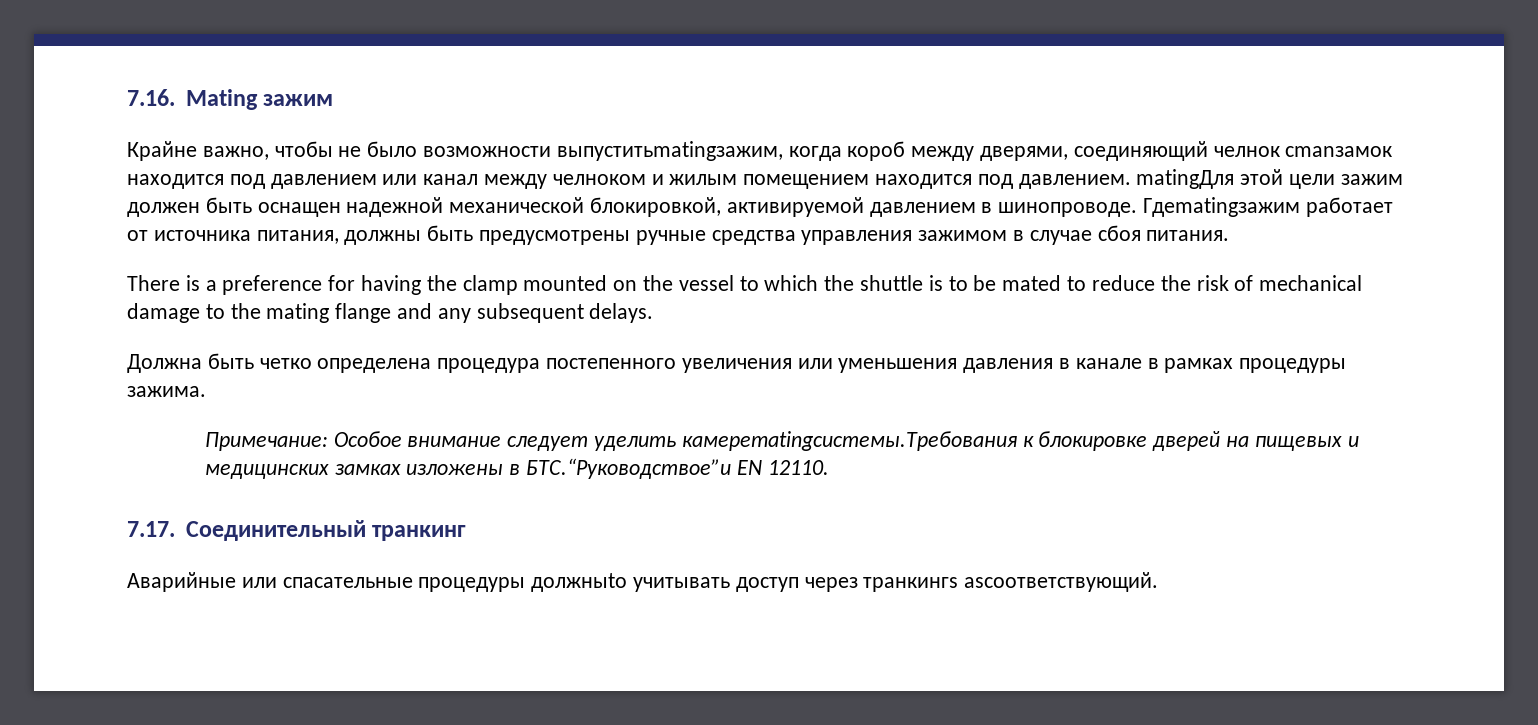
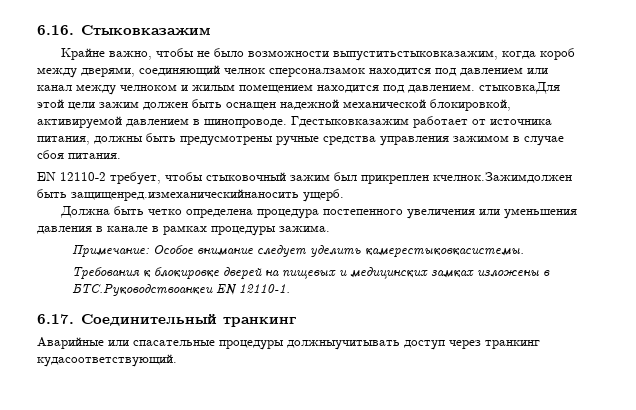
- 7.16. Mating зажим
+ 6.16. Стыковказажим
- Крайне важно, чтобы не было возможности выпуститьmatingзажим, когда короб между дверями, соединяющий челнок сmanзамок находится под давлением или канал между челноком и жилым помещением находится под давлением. matingДля этой цели зажим должен быть оснащен надежной механической блокировкой, активируемой давлением в шинопроводе.
+ Крайне важно, чтобы не было возможности выпуститьстыковказажим, когда короб между дверями, соединяющий челнок сперсоналзамок находится под давлением или канал между челноком и жилым помещением находится под давлением. стыковкаДля этой цели зажим должен быть оснащен надежной механической блокировкой, активируемой давлением в шинопроводе.
- Гдеmatingзажим работает от источника питания, должны быть предусмотрены ручные средства управления зажимом в случае сбоя питания.
+ Гдестыковказажим работает от источника питания, должны быть предусмотрены ручные средства управления зажимом в случае сбоя питания.
- There is a preference for having the clamp mounted on the vessel to which the shuttle is to be mated to reduce the risk of mechanical damage to the mating flange and any subsequent delays.
+ EN 12110-2 требует, чтобы стыковочный зажим был прикреплен кчелнок.Зажимдолжен быть защищенред.измеханическийнаносить ущерб.
- Примечание: Особое внимание следует уделить камереmatingсистемы.Требования к блокировке дверей на пищевых и медицинских замках изложены в БТС.“Руководствое”и EN 12110.
- 7.17. Соединительный транкинг
+ Примечание: Особое внимание следует уделить камерестыковкасистемы.
+ Требования к блокировке дверей на пищевых и медицинских замках изложены в БТС.Руководствоанкеи EN 12110-1.
+ 6.17. Соединительный транкинг
- Аварийные или спасательные процедуры должныto учитывать доступ через транкингs asсоответствующий.
+ Аварийные или спасательные процедуры должныучитывать доступ через транкинг кудасоответствующий.

